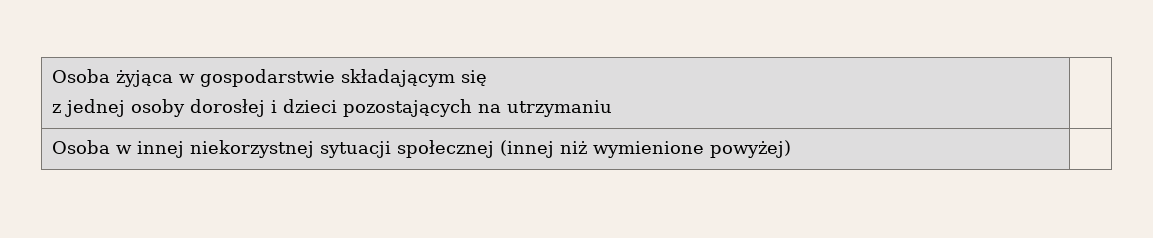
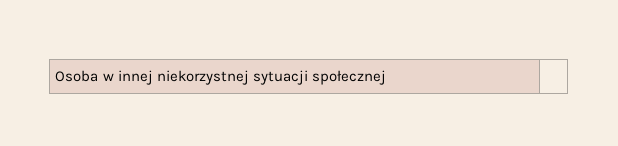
- Osoba żyjąca w gospodarstwie składającym się
- z jednej osoby dorosłej i dzieci pozostających na utrzymaniu |
- Osoba w innej niekorzystnej sytuacji społecznej (innej niż wymienione powyżej) |
+ Osoba w innej niekorzystnej sytuacji społecznej |

